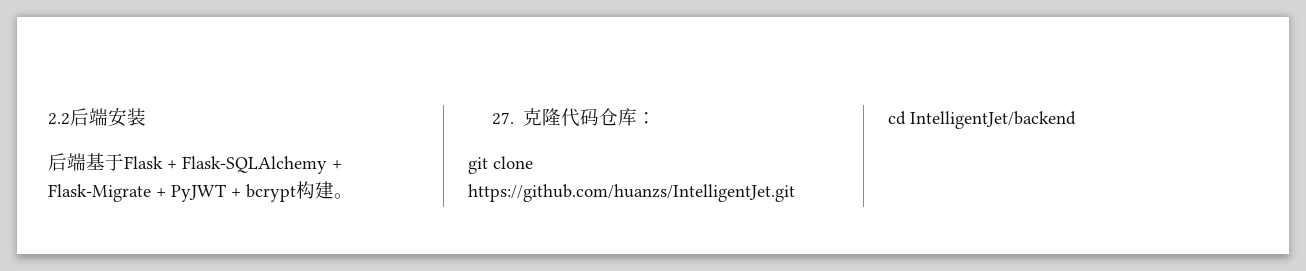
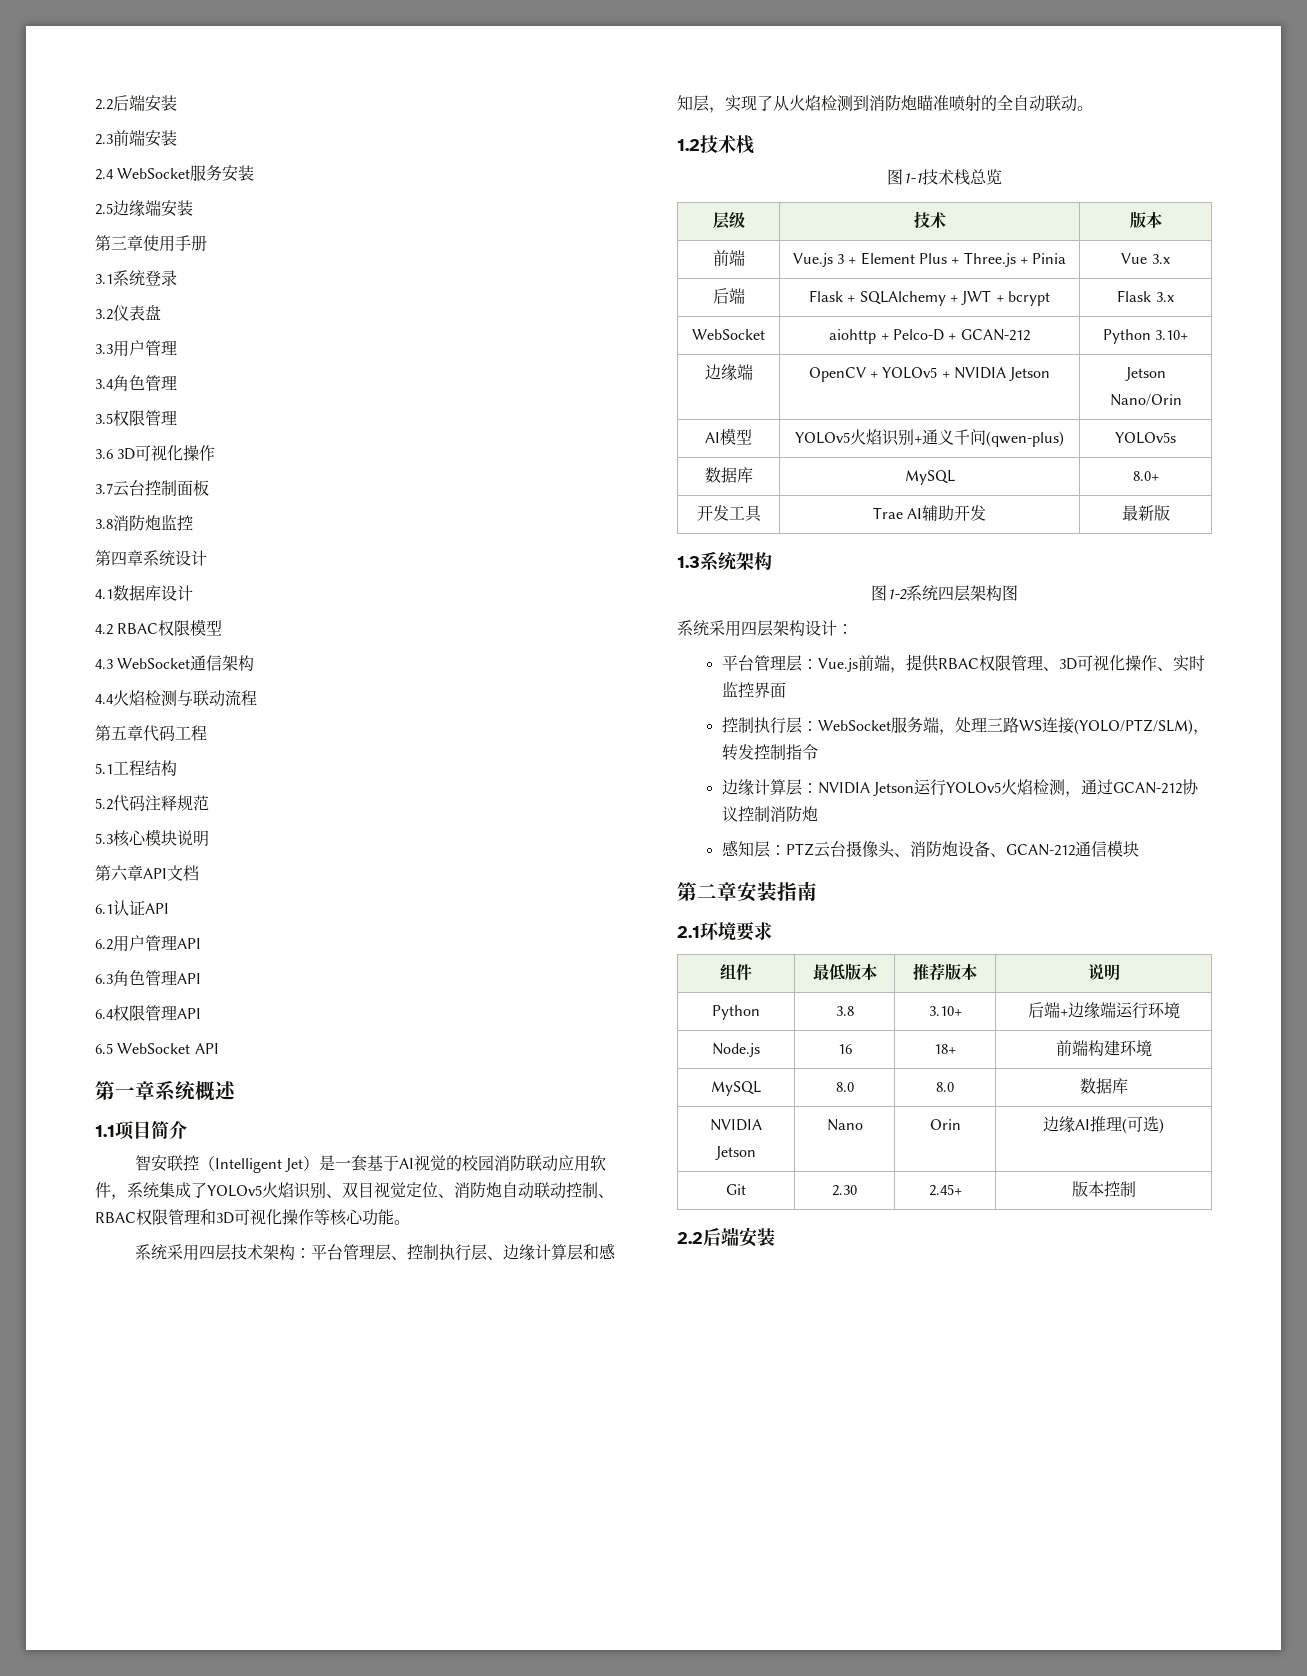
- 后端基于Flask + Flask-SQLAlchemy + Flask-Migrate + PyJWT + bcrypt构建。
- 27.克隆代码仓库：
- git clone https://github.com/huanzs/IntelligentJet.git
- cd IntelligentJet/backend
+ 2.3前端安装
+ 2.4 WebSocket服务安装
+ 2.5边缘端安装
+ 第三章使用手册
+ 3.1系统登录
+ 3.2仪表盘
+ 3.3用户管理
+ 3.4角色管理
+ 3.5权限管理
+ 3.6 3D可视化操作
+ 3.7云台控制面板
+ 3.8消防炮监控
+ 第四章系统设计
+ 4.1数据库设计
+ 4.2 RBAC权限模型
+ 4.3 WebSocket通信架构
+ 4.4火焰检测与联动流程
+ 第五章代码工程
+ 5.1工程结构
+ 5.2代码注释规范
+ 5.3核心模块说明
+ 第六章API文档
+ 6.1认证API
+ 6.2用户管理API
+ 6.3角色管理API
+ 6.4权限管理API
+ 6.5 WebSocket API
+ 第一章系统概述
+ 1.1项目简介
+ 智安联控（Intelligent Jet）是一套基于AI视觉的校园消防联动应用软件，系统集成了YOLOv5火焰识别、双目视觉定位、消防炮自动联动控制、RBAC权限管理和3D可视化操作等核心功能。
+ 系统采用四层技术架构：平台管理层、控制执行层、边缘计算层和感知层，实现了从火焰检测到消防炮瞄准喷射的全自动联动。
+ 1.2技术栈
+ 图1-1技术栈总览
+ 层级 | 技术 | 版本
+ 前端 | Vue.js 3 + Element Plus + Three.js + Pinia | Vue 3.x
+ 后端 | Flask + SQLAlchemy + JWT + bcrypt | Flask 3.x
+ WebSocket | aiohttp + Pelco-D + GCAN-212 | Python 3.10+
+ 边缘端 | OpenCV + YOLOv5 + NVIDIA Jetson | Jetson Nano/Orin
+ AI模型 | YOLOv5火焰识别+通义千问(qwen-plus) | YOLOv5s
+ 数据库 | MySQL | 8.0+
+ 开发工具 | Trae AI辅助开发 | 最新版
+ 1.3系统架构
+ 图1-2系统四层架构图
+ 系统采用四层架构设计：
+ 平台管理层：Vue.js前端，提供RBAC权限管理、3D可视化操作、实时监控界面
+ 控制执行层：WebSocket服务端，处理三路WS连接(YOLO/PTZ/SLM)，转发控制指令
+ 边缘计算层：NVIDIA Jetson运行YOLOv5火焰检测，通过GCAN-212协议控制消防炮
+ 感知层：PTZ云台摄像头、消防炮设备、GCAN-212通信模块
+ 第二章安装指南
+ 2.1环境要求
+ 组件 | 最低版本 | 推荐版本 | 说明
+ Python | 3.8 | 3.10+ | 后端+边缘端运行环境
+ Node.js | 16 | 18+ | 前端构建环境
+ MySQL | 8.0 | 8.0 | 数据库
+ NVIDIA Jetson | Nano | Orin | 边缘AI推理(可选)
+ Git | 2.30 | 2.45+ | 版本控制
+ 2.2后端安装

